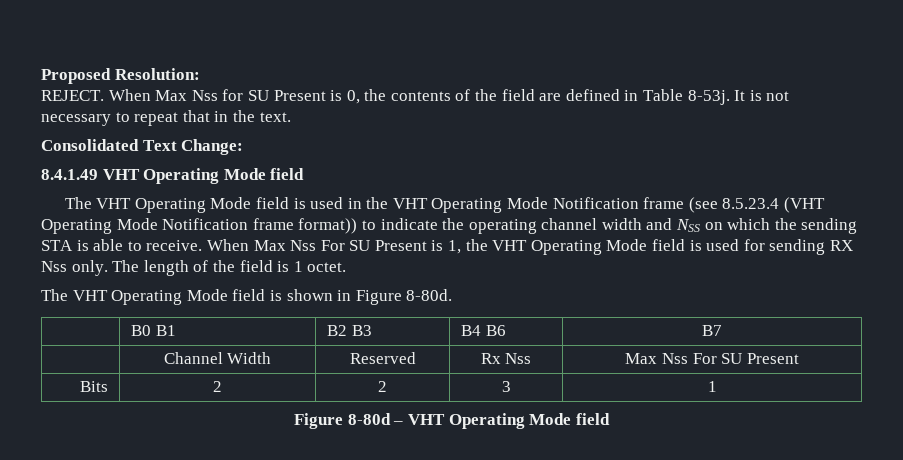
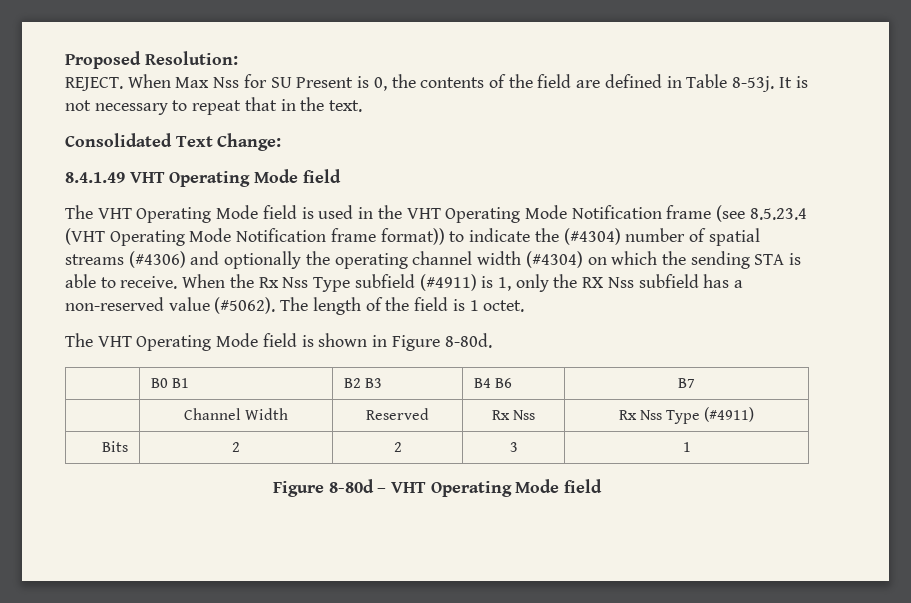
- The VHT Operating Mode field is used in the VHT Operating Mode Notification frame (see 8.5.23.4 (VHT Operating Mode Notification frame format)) to indicate the operating channel width and NSS on which the sending STA is able to receive.
+ The VHT Operating Mode field is used in the VHT Operating Mode Notification frame (see 8.5.23.4 (VHT Operating Mode Notification frame format)) to indicate the (#4304) number of spatial streams (#4306) and optionally the operating channel width (#4304) on which the sending STA is able to receive.
- When Max Nss For SU Present is 1, the VHT Operating Mode field is used for sending RX Nss only.
+ When the Rx Nss Type subfield (#4911) is 1, only the RX Nss subfield has a non-reserved value (#5062).
- | Channel Width | Reserved | Rx Nss | Max Nss For SU Present
+ | Channel Width | Reserved | Rx Nss | Rx Nss Type (#4911)

